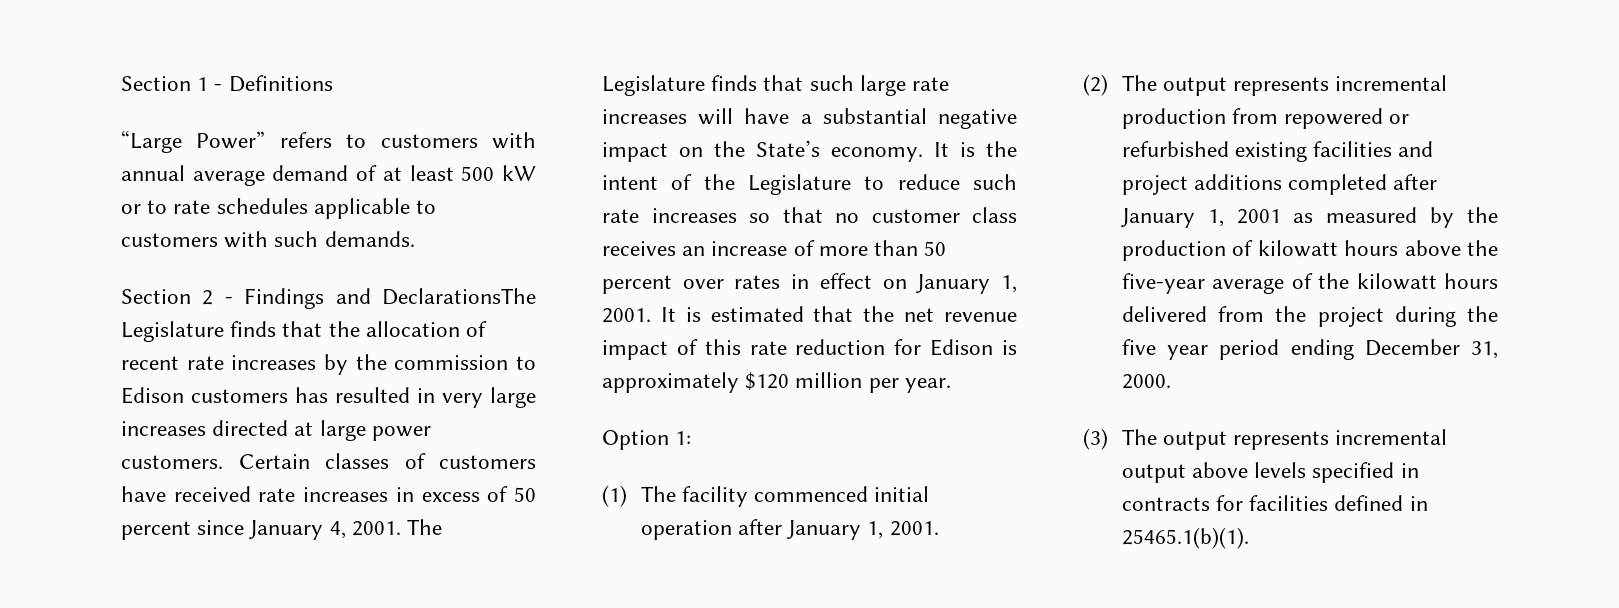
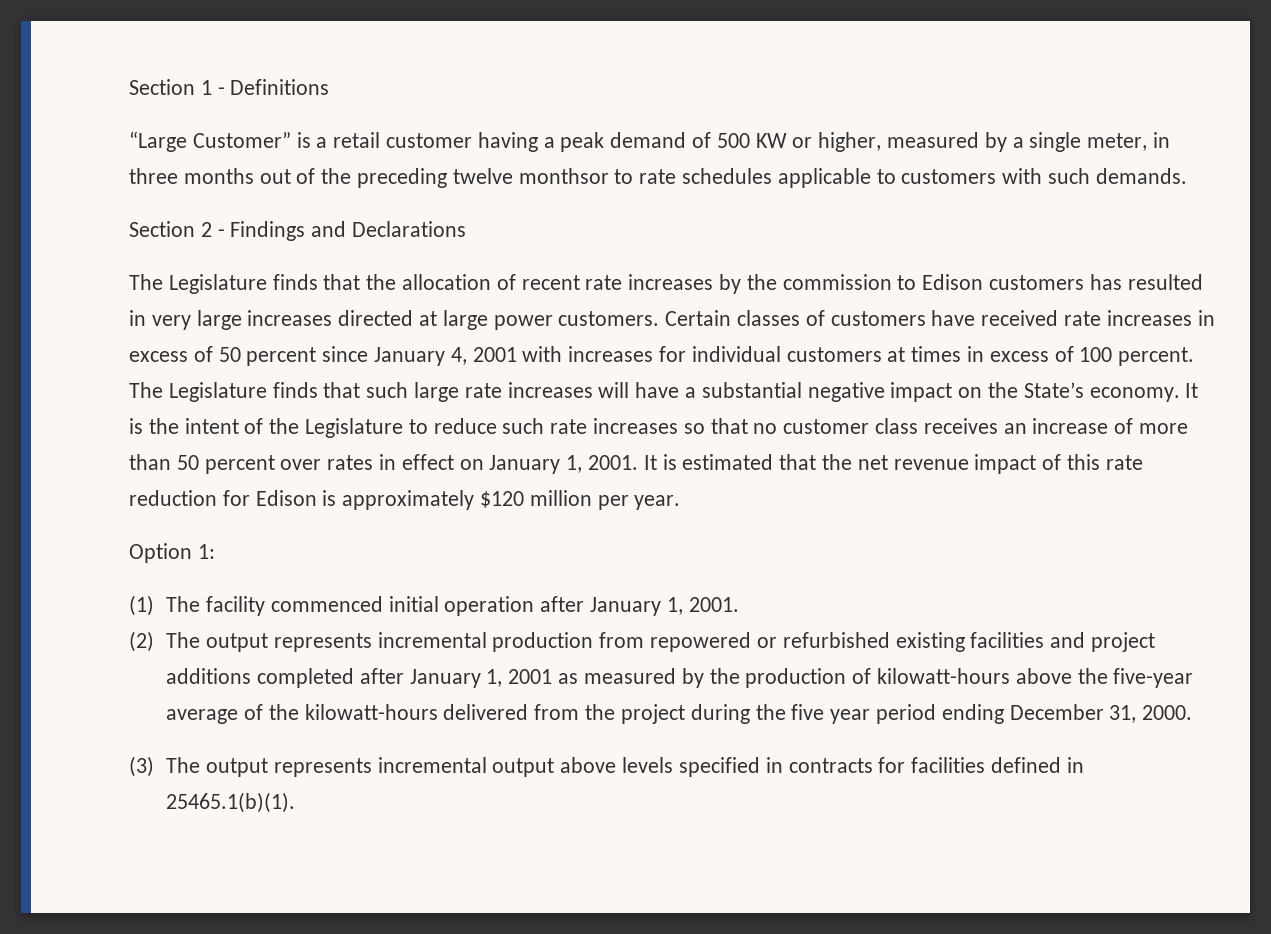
- “Large Power” refers to customers with annual average demand of at least 500 kW or to rate schedules applicable to customers with such demands.
+ “Large Customer” is a retail customer having a peak demand of 500 KW or higher, measured by a single meter, in three months out of the preceding twelve monthsor to rate schedules applicable to customers with such demands.
- Section 2 - Findings and DeclarationsThe Legislature finds that the allocation of recent rate increases by the commission to Edison customers has resulted in very large increases directed at large power customers.
+ Section 2 - Findings and Declarations
+ The Legislature finds that the allocation of recent rate increases by the commission to Edison customers has resulted in very large increases directed at large power customers.
- Certain classes of customers have received rate increases in excess of 50 percent since January 4, 2001.
+ Certain classes of customers have received rate increases in excess of 50 percent since January 4, 2001 with increases for individual customers at times in excess of 100 percent.
- (2) The output represents incremental production from repowered or refurbished existing facilities and project additions completed after January 1, 2001 as measured by the production of kilowatt hours above the five-year average of the kilowatt hours delivered from the project during the five year period ending December 31, 2000.
+ (2) The output represents incremental production from repowered or refurbished existing facilities and project additions completed after January 1, 2001 as measured by the production of kilowatt-hours above the five-year average of the kilowatt-hours delivered from the project during the five year period ending December 31, 2000.

